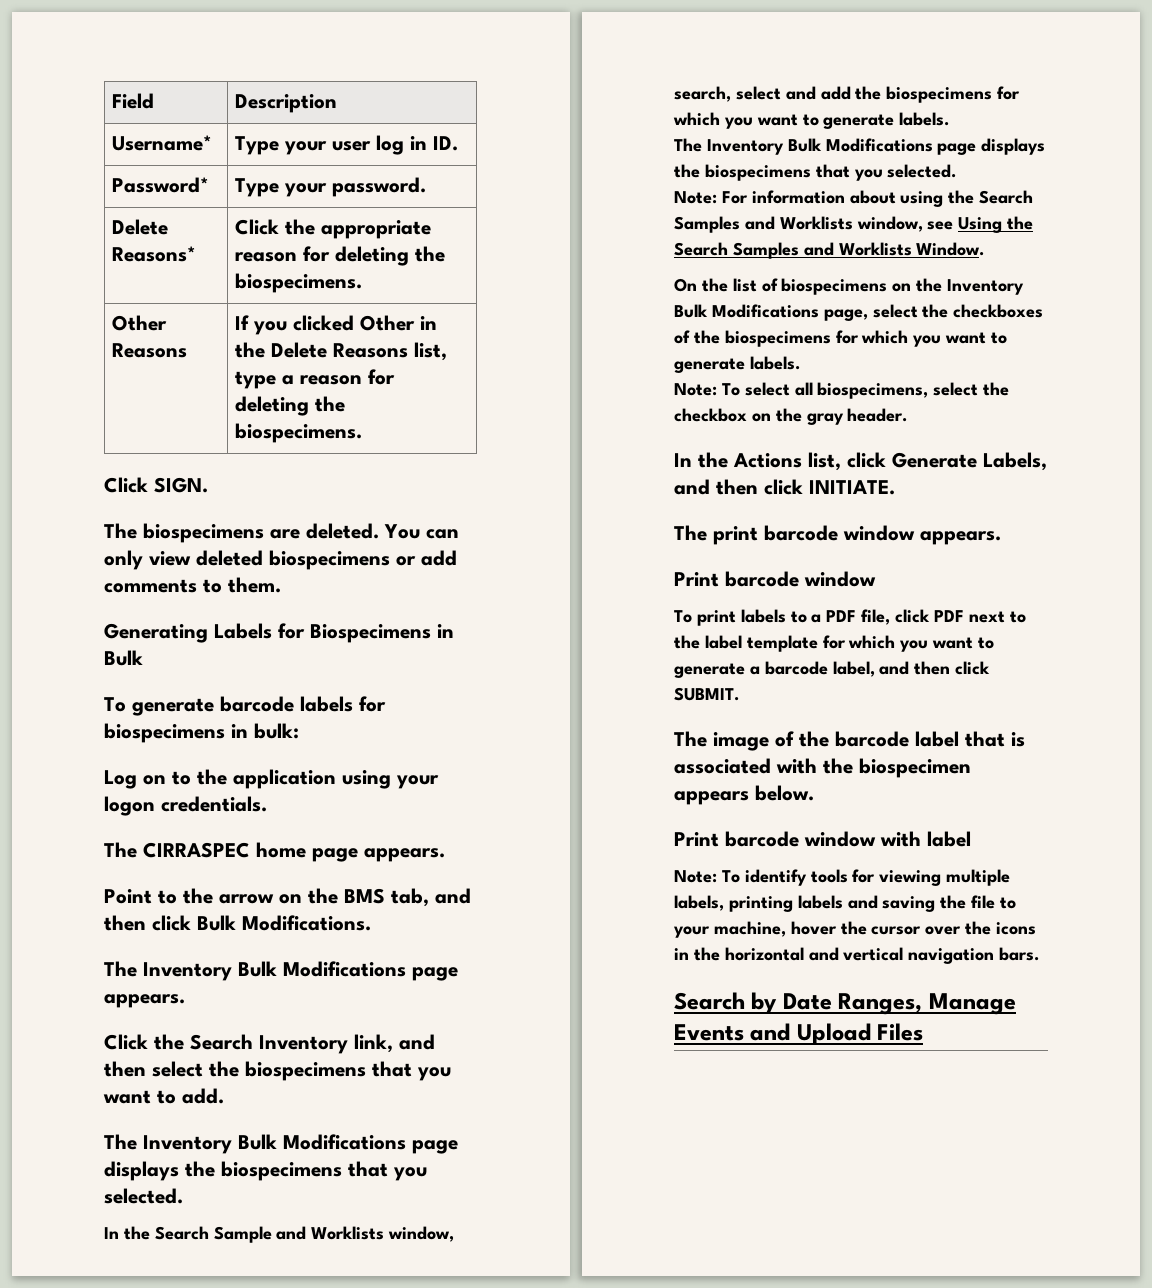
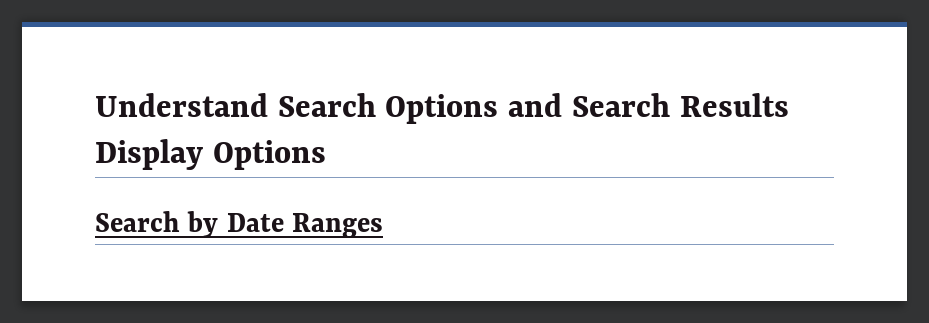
- Field | Description
- Username* | Type your user log in ID.
- Password* | Type your password.
- Delete Reasons* | Click the appropriate reason for deleting the biospecimens.
- Other Reasons | If you clicked Other in the Delete Reasons list, type a reason for deleting the biospecimens.
- Click SIGN.
- The biospecimens are deleted. You can only view deleted biospecimens or add comments to them.
- Generating Labels for Biospecimens in Bulk
- To generate barcode labels for biospecimens in bulk:
- Log on to the application using your logon credentials.
- The CIRRASPEC home page appears.
- Point to the arrow on the BMS tab, and then click Bulk Modifications.
- The Inventory Bulk Modifications page appears.
- Click the Search Inventory link, and then select the biospecimens that you want to add.
- The Inventory Bulk Modifications page displays the biospecimens that you selected.
- In the Search Sample and Worklists window, search, select and add the biospecimens for which you want to generate labels.
- The Inventory Bulk Modifications page displays the biospecimens that you selected.
- Note: For information about using the Search Samples and Worklists window, see Using the Search Samples and Worklists Window.
- On the list of biospecimens on the Inventory Bulk Modifications page, select the checkboxes of the biospecimens for which you want to generate labels.
- Note: To select all biospecimens, select the checkbox on the gray header.
- In the Actions list, click Generate Labels, and then click INITIATE.
- The print barcode window appears.
- Print barcode window
- To print labels to a PDF file, click PDF next to the label template for which you want to generate a barcode label, and then click SUBMIT.
- The image of the barcode label that is associated with the biospecimen appears below.
- Print barcode window with label
- Note: To identify tools for viewing multiple labels, printing labels and saving the file to your machine, hover the cursor over the icons in the horizontal and vertical navigation bars.
- Search by Date Ranges, Manage Events and Upload Files
+ Understand Search Options and Search Results Display Options
+ Search by Date Ranges

